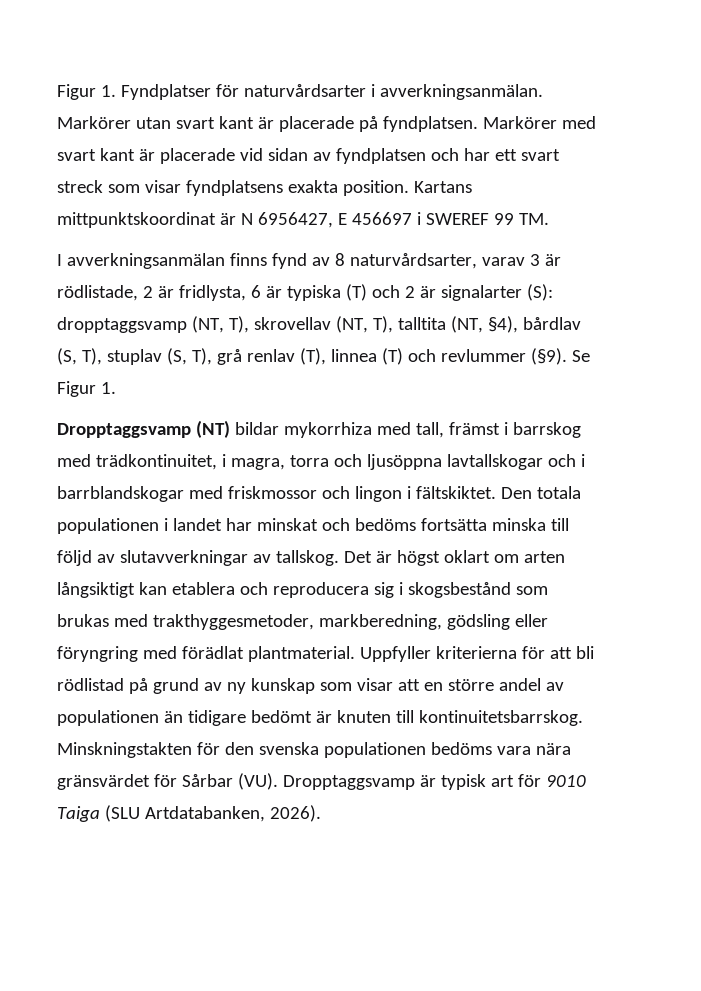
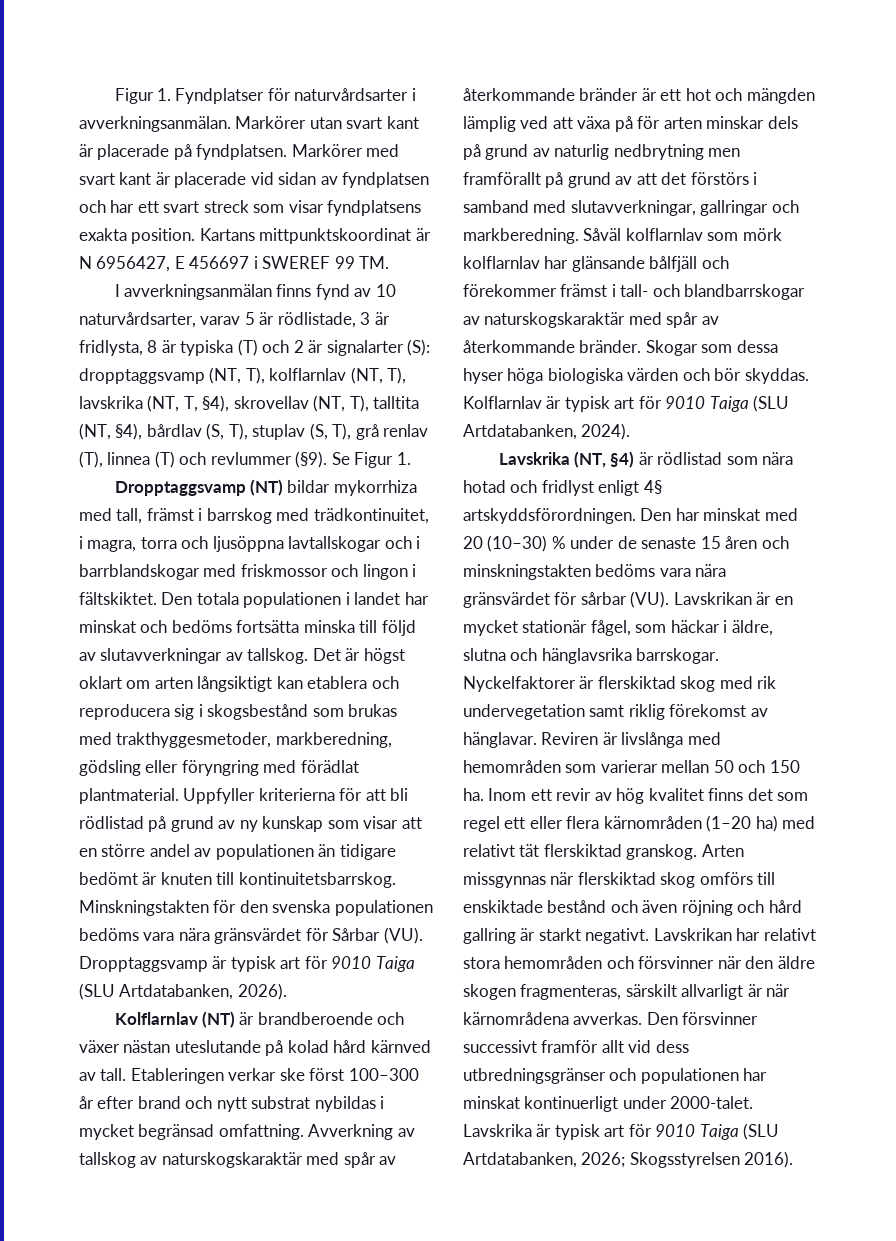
- I avverkningsanmälan finns fynd av 8 naturvårdsarter, varav 3 är rödlistade, 2 är fridlysta, 6 är typiska (T) och 2 är signalarter (S): dropptaggsvamp (NT, T), skrovellav (NT, T), talltita (NT, §4), bårdlav (S, T), stuplav (S, T), grå renlav (T), linnea (T) och revlummer (§9).
+ I avverkningsanmälan finns fynd av 10 naturvårdsarter, varav 5 är rödlistade, 3 är fridlysta, 8 är typiska (T) och 2 är signalarter (S): dropptaggsvamp (NT, T), kolflarnlav (NT, T), lavskrika (NT, T, §4), skrovellav (NT, T), talltita (NT, §4), bårdlav (S, T), stuplav (S, T), grå renlav (T), linnea (T) och revlummer (§9).
+ Kolflarnlav (NT) är brandberoende och växer nästan uteslutande på kolad hård kärnved av tall. Etableringen verkar ske först 100–300 år efter brand och nytt substrat nybildas i mycket begränsad omfattning. Avverkning av tallskog av naturskogskaraktär med spår av återkommande bränder är ett hot och mängden lämplig ved att växa på för arten minskar dels på grund av naturlig nedbrytning men framförallt på grund av att det förstörs i samband med slutavverkningar, gallringar och markberedning. Såväl kolflarnlav som mörk kolflarnlav har glänsande bålfjäll och förekommer främst i tall- och blandbarrskogar av naturskogskaraktär med spår av återkommande bränder. Skogar som dessa hyser höga biologiska värden och bör skyddas. Kolflarnlav är typisk art för 9010 Taiga (SLU Artdatabanken, 2024).
+ Lavskrika (NT, §4) är rödlistad som nära hotad och fridlyst enligt 4§ artskyddsförordningen. Den har minskat med 20 (10–30) % under de senaste 15 åren och minskningstakten bedöms vara nära gränsvärdet för sårbar (VU). Lavskrikan är en mycket stationär fågel, som häckar i äldre, slutna och hänglavsrika barrskogar. Nyckelfaktorer är flerskiktad skog med rik undervegetation samt riklig förekomst av hänglavar. Reviren är livslånga med hemområden som varierar mellan 50 och 150 ha. Inom ett revir av hög kvalitet finns det som regel ett eller flera kärnområden (1–20 ha) med relativt tät flerskiktad granskog. Arten missgynnas när flerskiktad skog omförs till enskiktade bestånd och även röjning och hård gallring är starkt negativt. Lavskrikan har relativt stora hemområden och försvinner när den äldre skogen fragmenteras, särskilt allvarligt är när kärnområdena avverkas. Den försvinner successivt framför allt vid dess utbredningsgränser och populationen har minskat kontinuerligt under 2000-talet. Lavskrika är typisk art för 9010 Taiga (SLU Artdatabanken, 2026; Skogsstyrelsen 2016).

